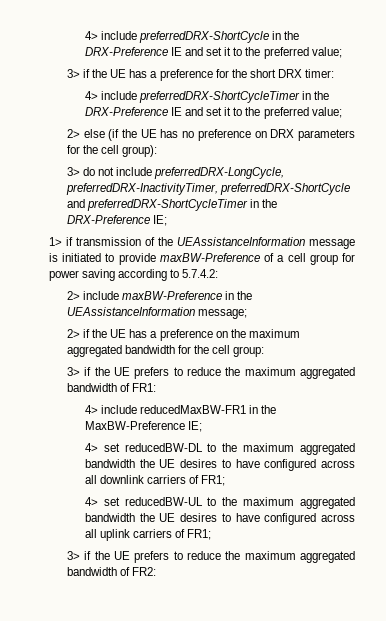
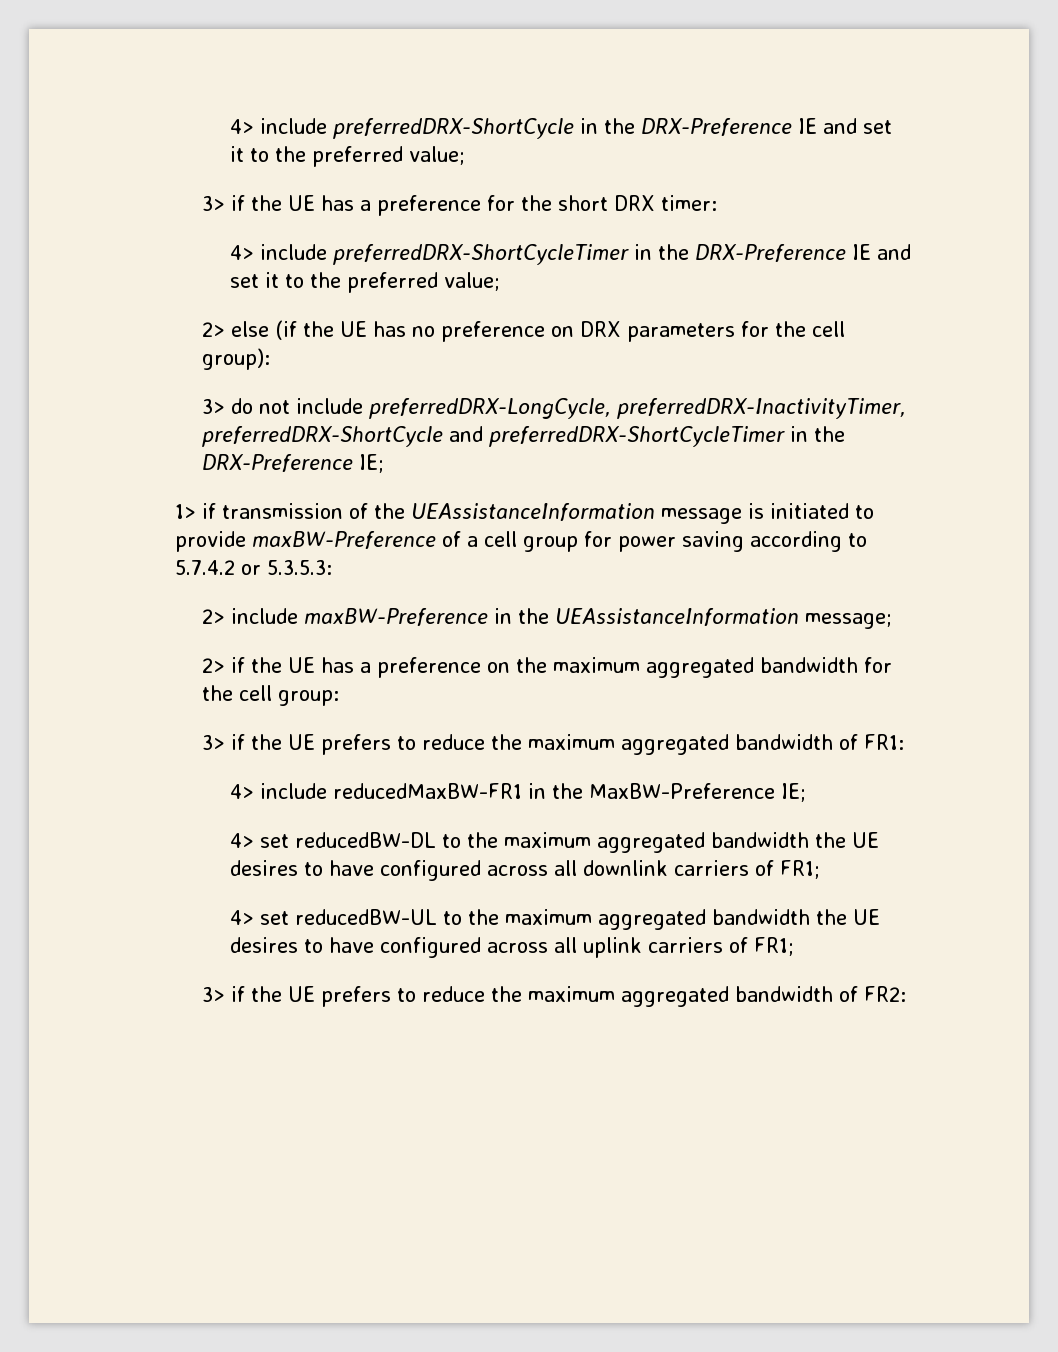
- 1> if transmission of the UEAssistanceInformation message is initiated to provide maxBW-Preference of a cell group for power saving according to 5.7.4.2:
+ 1> if transmission of the UEAssistanceInformation message is initiated to provide maxBW-Preference of a cell group for power saving according to 5.7.4.2 or 5.3.5.3:

